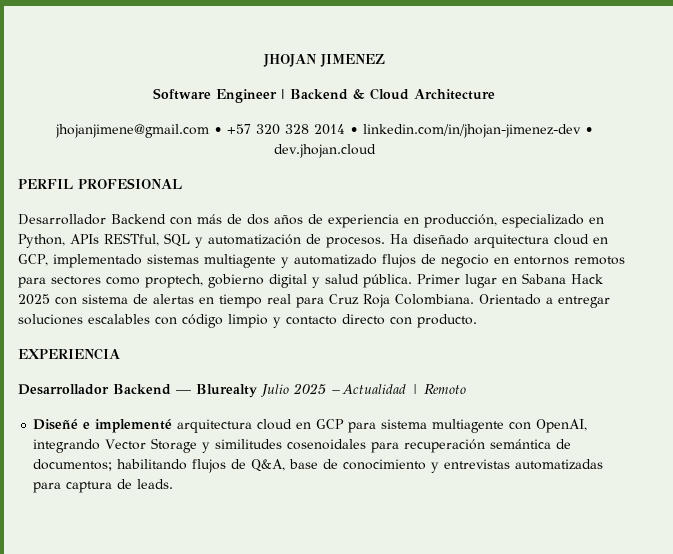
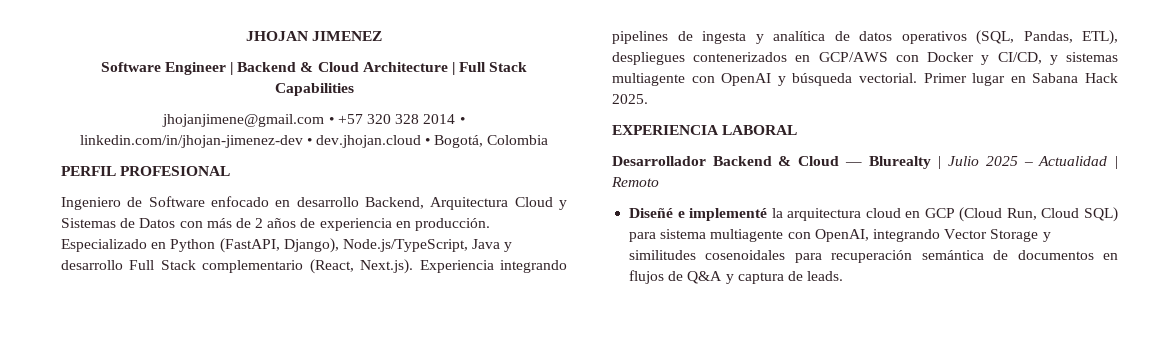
- Software Engineer | Backend & Cloud Architecture
+ Software Engineer | Backend & Cloud Architecture | Full Stack Capabilities
- jhojanjimene@gmail.com • +57 320 328 2014 • linkedin.com/in/jhojan-jimenez-dev • dev.jhojan.cloud
+ jhojanjimene@gmail.com • +57 320 328 2014 • linkedin.com/in/jhojan-jimenez-dev • dev.jhojan.cloud • Bogotá, Colombia
- Desarrollador Backend con más de dos años de experiencia en producción, especializado en Python, APIs RESTful, SQL y automatización de procesos. Ha diseñado arquitectura cloud en GCP, implementado sistemas multiagente y automatizado flujos de negocio en entornos remotos para sectores como proptech, gobierno digital y salud pública.
+ Ingeniero de Software enfocado en desarrollo Backend, Arquitectura Cloud y Sistemas de Datos con más de 2 años de experiencia en producción. Especializado en Python (FastAPI, Django), Node.js/TypeScript, Java y desarrollo Full Stack complementario (React, Next.js). Experiencia integrando pipelines de ingesta y analítica de datos operativos (SQL, Pandas, ETL), despliegues contenerizados en GCP/AWS con Docker y CI/CD, y sistemas multiagente con OpenAI y búsqueda vectorial.
- Primer lugar en Sabana Hack 2025 con sistema de alertas en tiempo real para Cruz Roja Colombiana. Orientado a entregar soluciones escalables con código limpio y contacto directo con producto.
+ Primer lugar en Sabana Hack 2025.
- EXPERIENCIA
- Desarrollador Backend — Blurealty Julio 2025 – Actualidad | Remoto
+ EXPERIENCIA LABORAL
+ Desarrollador Backend & Cloud — Blurealty | Julio 2025 – Actualidad | Remoto
- Diseñé e implementé arquitectura cloud en GCP para sistema multiagente con OpenAI, integrando Vector Storage y similitudes cosenoidales para recuperación semántica de documentos; habilitando flujos de Q&A, base de conocimiento y entrevistas automatizadas para captura de leads.
+ Diseñé e implementé la arquitectura cloud en GCP (Cloud Run, Cloud SQL) para sistema multiagente con OpenAI, integrando Vector Storage y similitudes cosenoidales para recuperación semántica de documentos en flujos de Q&A y captura de leads.

